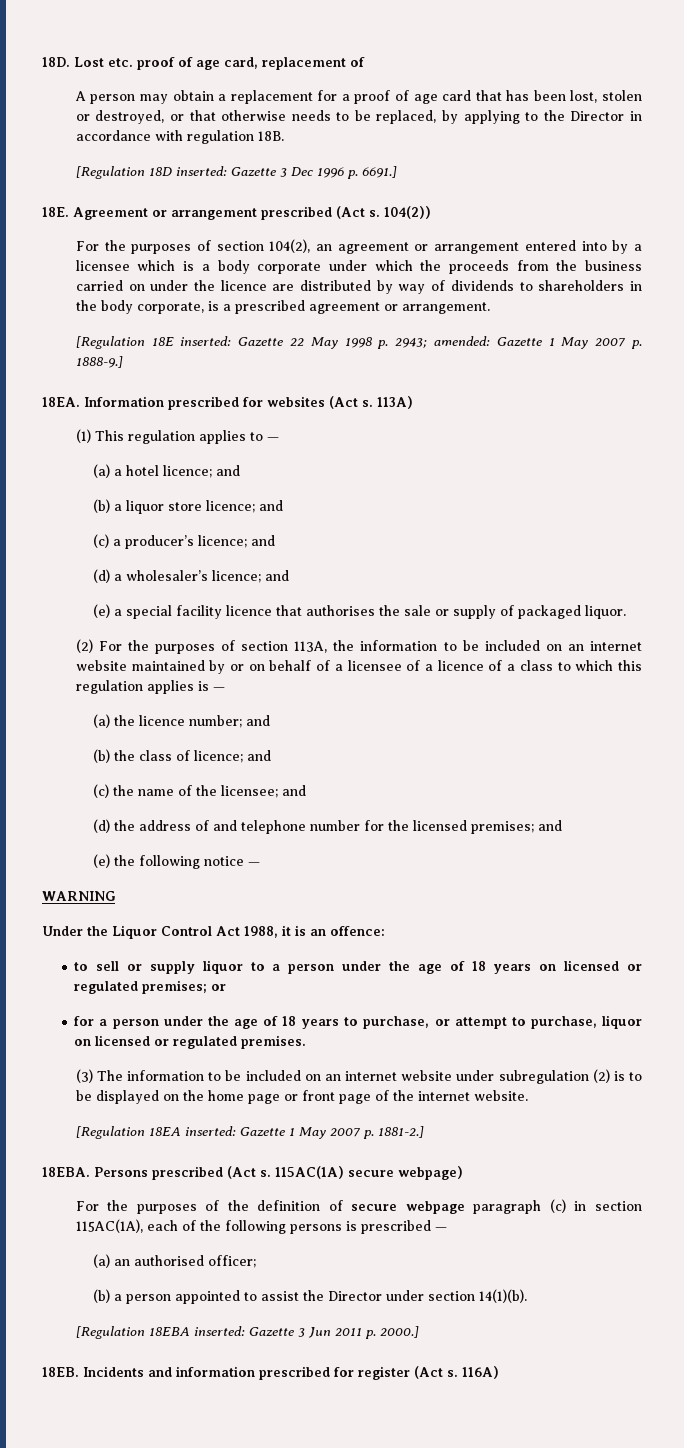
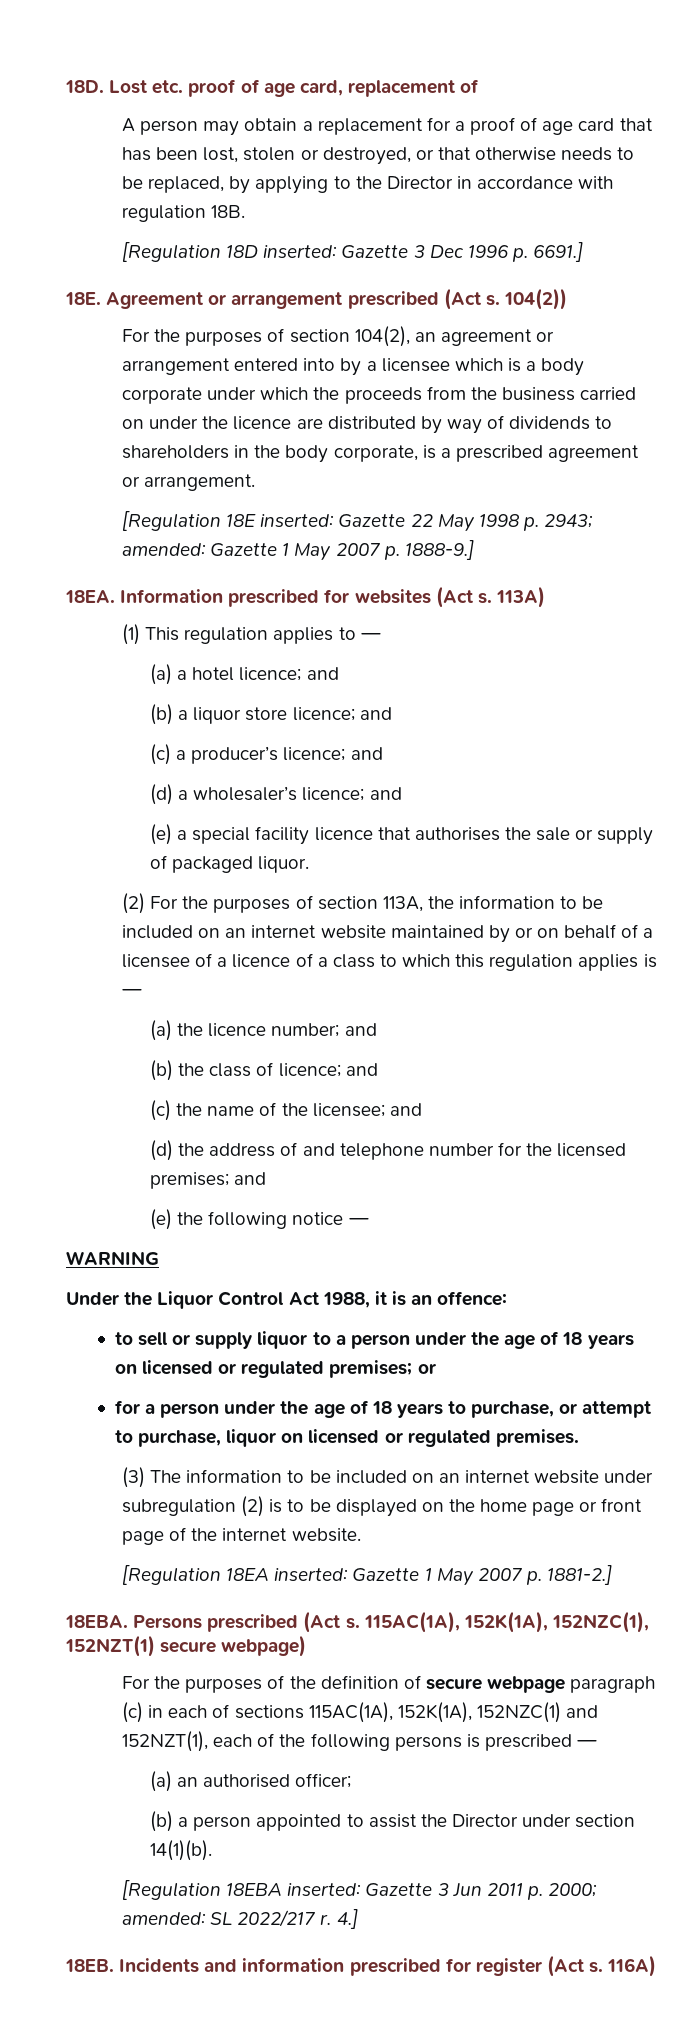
- 115AC(1A) secure webpage)
+ 115AC(1A), 152K(1A), 152NZC(1), 152NZT(1) secure webpage)
- For the purposes of the definition of secure webpage paragraph (c) in section 115AC(1A), each of the following persons is prescribed —
+ For the purposes of the definition of secure webpage paragraph (c) in each of sections 115AC(1A), 152K(1A), 152NZC(1) and 152NZT(1), each of the following persons is prescribed —
- [Regulation 18EBA inserted: Gazette 3 Jun 2011 p. 2000.]
+ [Regulation 18EBA inserted: Gazette 3 Jun 2011 p. 2000; amended: SL 2022/217 r. 4.]

